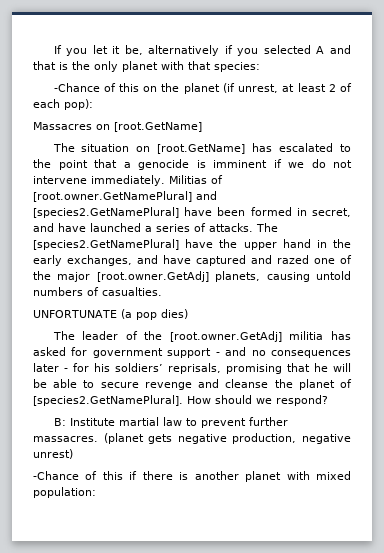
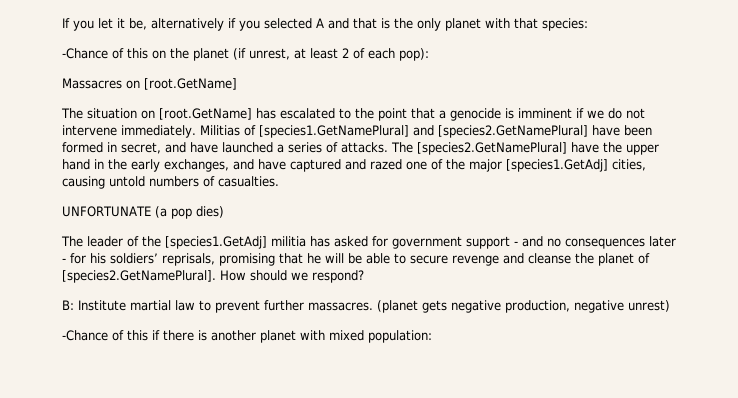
- Militias of [root.owner.GetNamePlural] and [species2.GetNamePlural] have been formed in secret, and have launched a series of attacks.
+ Militias of [species1.GetNamePlural] and [species2.GetNamePlural] have been formed in secret, and have launched a series of attacks.
- The [species2.GetNamePlural] have the upper hand in the early exchanges, and have captured and razed one of the major [root.owner.GetAdj] planets, causing untold numbers of casualties.
+ The [species2.GetNamePlural] have the upper hand in the early exchanges, and have captured and razed one of the major [species1.GetAdj] cities, causing untold numbers of casualties.
- The leader of the [root.owner.GetAdj] militia has asked for government support - and no consequences later - for his soldiers’ reprisals, promising that he will be able to secure revenge and cleanse the planet of [species2.GetNamePlural]. How should we respond?
+ The leader of the [species1.GetAdj] militia has asked for government support - and no consequences later - for his soldiers’ reprisals, promising that he will be able to secure revenge and cleanse the planet of [species2.GetNamePlural]. How should we respond?

